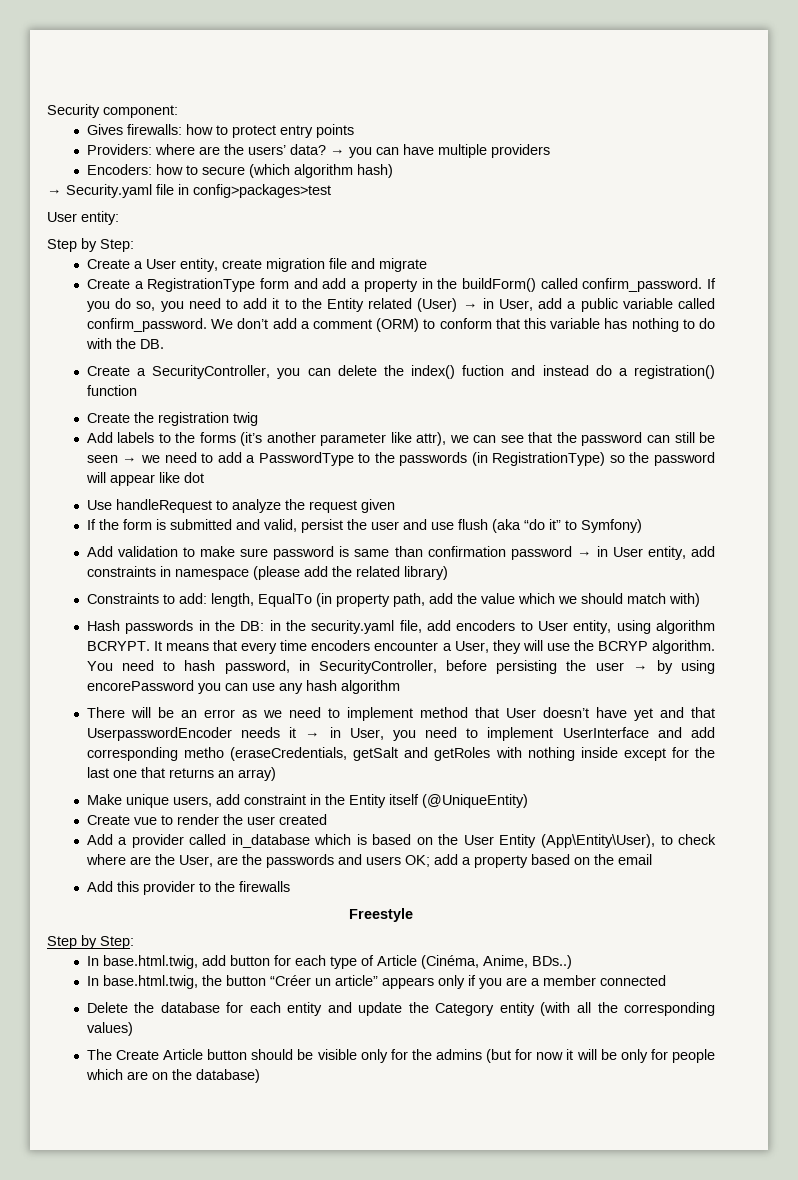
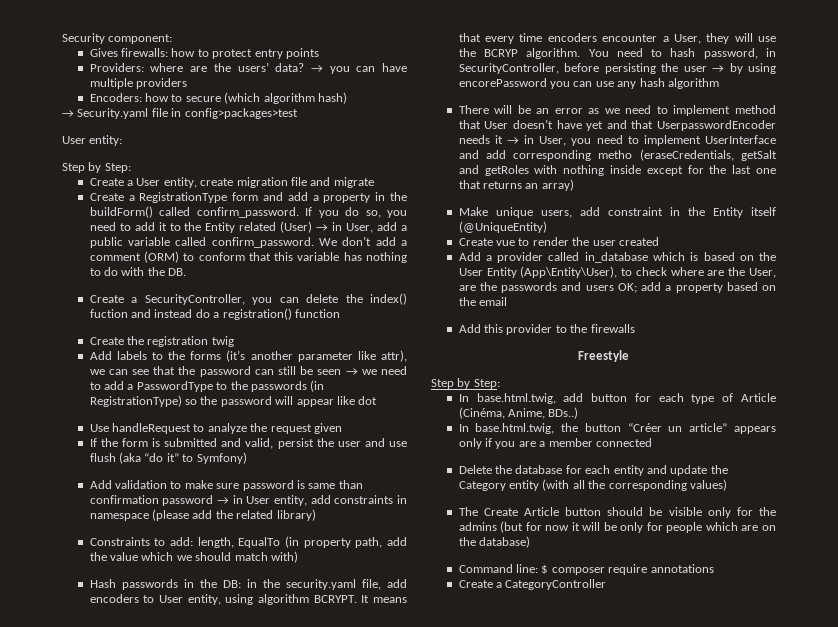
+ Command line: $ composer require annotations
+ Create a CategoryController

